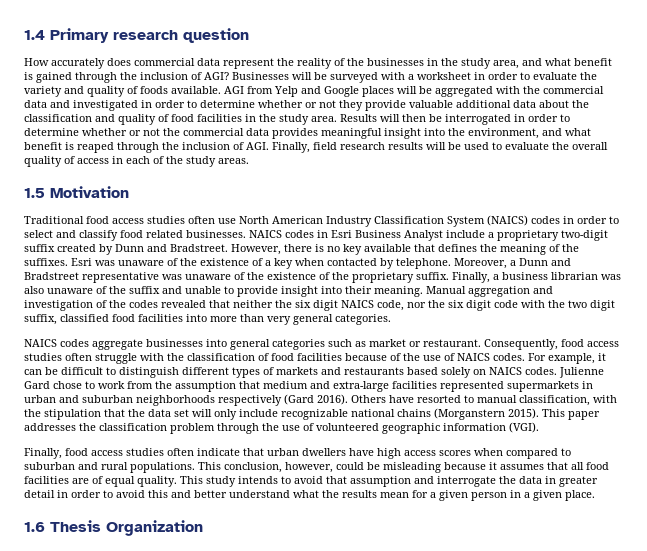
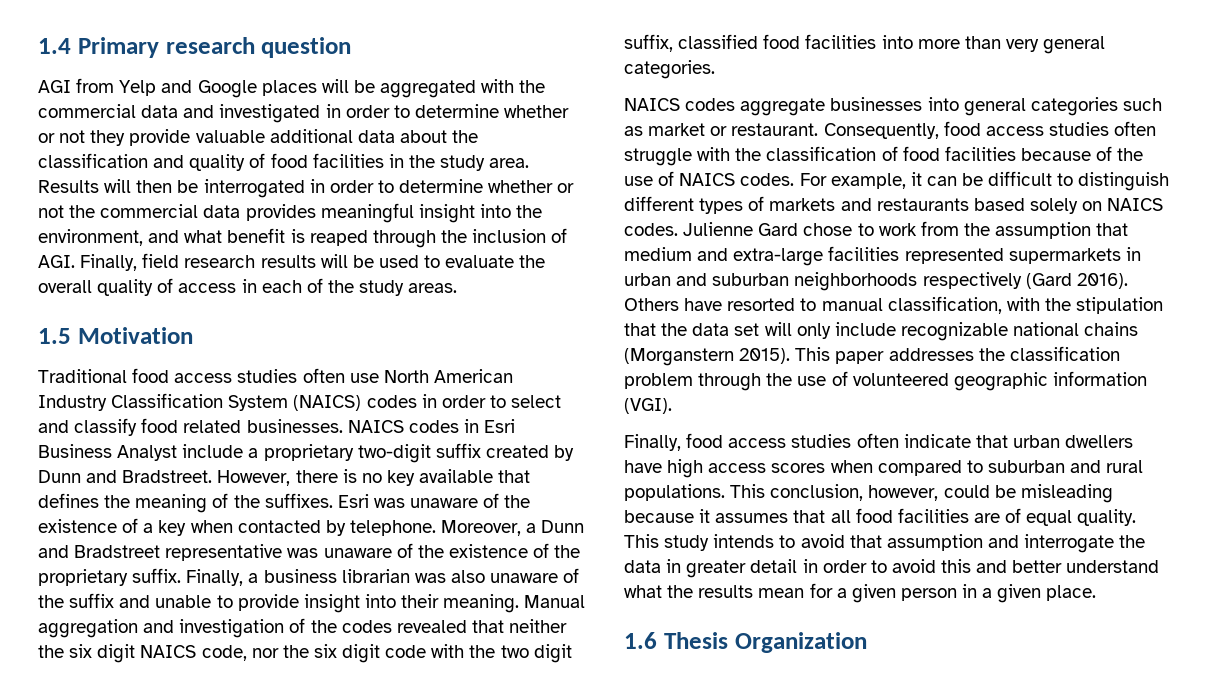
- How accurately does commercial data represent the reality of the businesses in the study area, and what benefit is gained through the inclusion of AGI? Businesses will be surveyed with a worksheet in order to evaluate the variety and quality of foods available.

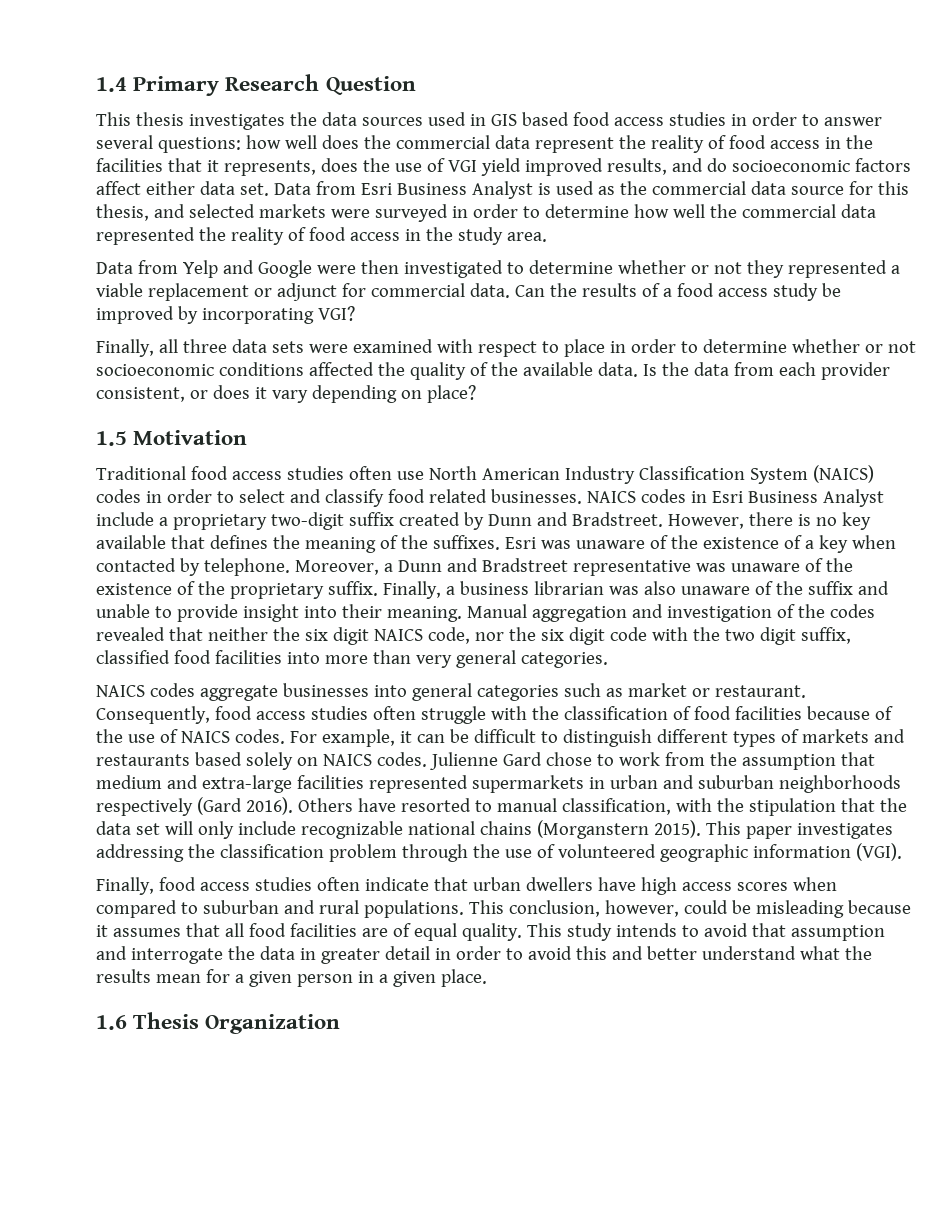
- 1.4 Primary research question
- AGI from Yelp and Google places will be aggregated with the commercial data and investigated in order to determine whether or not they provide valuable additional data about the classification and quality of food facilities in the study area. Results will then be interrogated in order to determine whether or not the commercial data provides meaningful insight into the environment, and what benefit is reaped through the inclusion of AGI. Finally, field research results will be used to evaluate the overall quality of access in each of the study areas.
+ 1.4 Primary Research Question
+ This thesis investigates the data sources used in GIS based food access studies in order to answer several questions: how well does the commercial data represent the reality of food access in the facilities that it represents, does the use of VGI yield improved results, and do socioeconomic factors affect either data set. Data from Esri Business Analyst is used as the commercial data source for this thesis, and selected markets were surveyed in order to determine how well the commercial data represented the reality of food access in the study area.
+ Data from Yelp and Google were then investigated to determine whether or not they represented a viable replacement or adjunct for commercial data. Can the results of a food access study be improved by incorporating VGI?
+ Finally, all three data sets were examined with respect to place in order to determine whether or not socioeconomic conditions affected the quality of the available data. Is the data from each provider consistent, or does it vary depending on place?
- This paper addresses the classification problem through the use of volunteered geographic information (VGI).
+ This paper investigates addressing the classification problem through the use of volunteered geographic information (VGI).

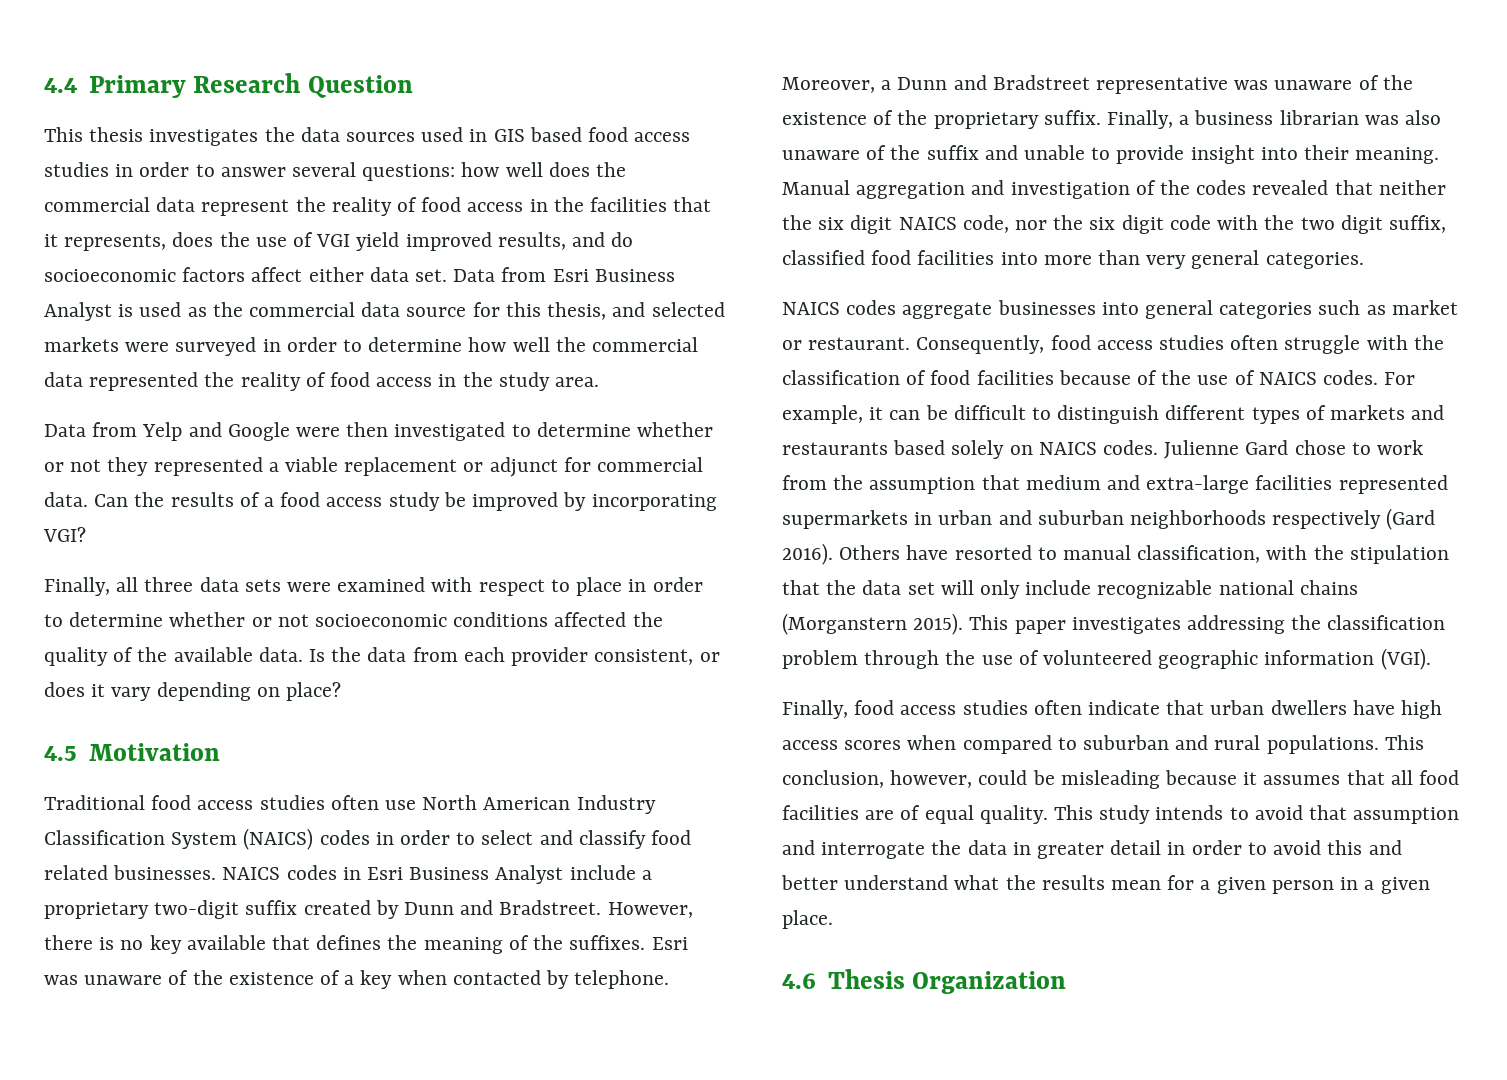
- 1.4 Primary Research Question
+ 4.4 Primary Research Question
- 1.5 Motivation
+ 4.5 Motivation
- 1.6 Thesis Organization
+ 4.6 Thesis Organization

